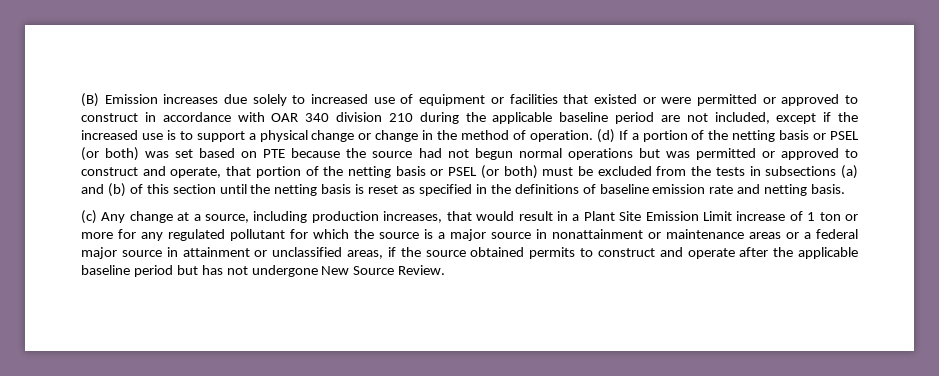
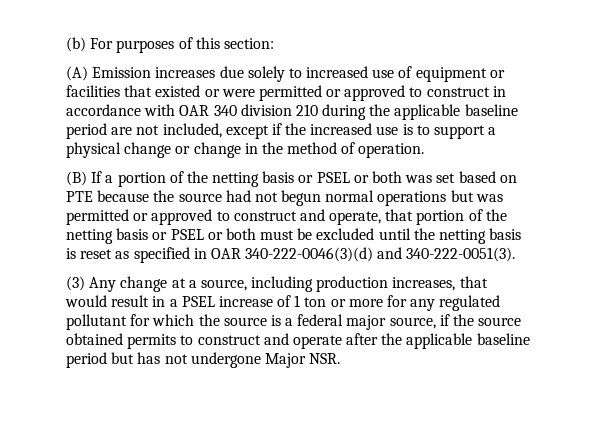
- (B) Emission increases due solely to increased use of equipment or facilities that existed or were permitted or approved to construct in accordance with OAR 340 division 210 during the applicable baseline period are not included, except if the increased use is to support a physical change or change in the method of operation. (d) If a portion of the netting basis or PSEL (or both) was set based on PTE because the source had not begun normal operations but was permitted or approved to construct and operate, that portion of the netting basis or PSEL (or both) must be excluded from the tests in subsections (a) and (b) of this section until the netting basis is reset as specified in the definitions of baseline emission rate and netting basis.
- (c) Any change at a source, including production increases, that would result in a Plant Site Emission Limit increase of 1 ton or more for any regulated pollutant for which the source is a major source in nonattainment or maintenance areas or a federal major source in attainment or unclassified areas, if the source obtained permits to construct and operate after the applicable baseline period but has not undergone New Source Review.
+ (b) For purposes of this section:
+ (A) Emission increases due solely to increased use of equipment or facilities that existed or were permitted or approved to construct in accordance with OAR 340 division 210 during the applicable baseline period are not included, except if the increased use is to support a physical change or change in the method of operation.
+ (B) If a portion of the netting basis or PSEL or both was set based on PTE because the source had not begun normal operations but was permitted or approved to construct and operate, that portion of the netting basis or PSEL or both must be excluded until the netting basis is reset as specified in OAR 340-222-0046(3)(d) and 340-222-0051(3).
+ (3) Any change at a source, including production increases, that would result in a PSEL increase of 1 ton or more for any regulated pollutant for which the source is a federal major source, if the source obtained permits to construct and operate after the applicable baseline period but has not undergone Major NSR.

